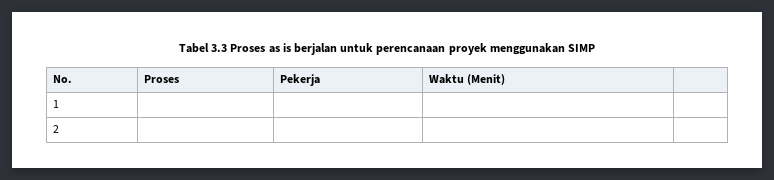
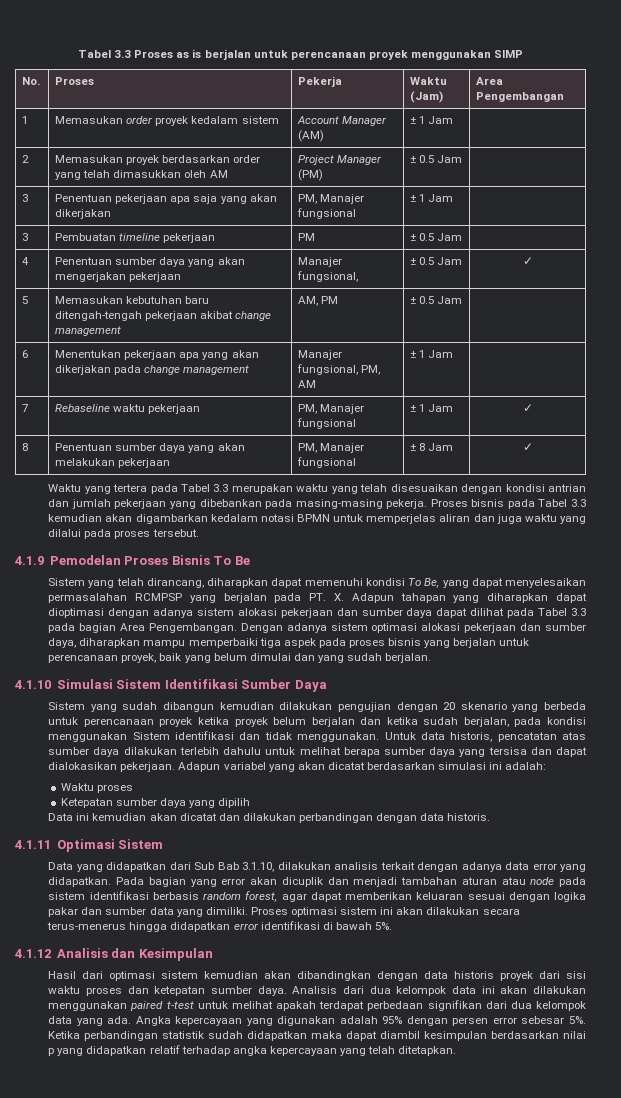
- No. | Proses | Pekerja | Waktu (Menit) |
- 1 | | | |
- 2 | | | |
+ No. | Proses | Pekerja | Waktu (Jam) | Area Pengembangan
+ 1 | Memasukan order proyek kedalam sistem | Account Manager (AM) | ± 1 Jam |
+ 2 | Memasukan proyek berdasarkan order yang telah dimasukkan oleh AM | Project Manager (PM) | ± 0.5 Jam |
+ 3 | Penentuan pekerjaan apa saja yang akan dikerjakan | PM, Manajer fungsional | ± 1 Jam |
+ 3 | Pembuatan timeline pekerjaan | PM | ± 0.5 Jam |
+ 4 | Penentuan sumber daya yang akan mengerjakan pekerjaan | Manajer fungsional, | ± 0.5 Jam | ✓
+ 5 | Memasukan kebutuhan baru ditengah-tengah pekerjaan akibat change management | AM, PM | ± 0.5 Jam |
+ 6 | Menentukan pekerjaan apa yang akan dikerjakan pada change management | Manajer fungsional, PM, AM | ± 1 Jam |
+ 7 | Rebaseline waktu pekerjaan | PM, Manajer fungsional | ± 1 Jam | ✓
+ 8 | Penentuan sumber daya yang akan melakukan pekerjaan | PM, Manajer fungsional | ± 8 Jam | ✓
+ Waktu yang tertera pada Tabel 3.3 merupakan waktu yang telah disesuaikan dengan kondisi antrian dan jumlah pekerjaan yang dibebankan pada masing-masing pekerja. Proses bisnis pada Tabel 3.3 kemudian akan digambarkan kedalam notasi BPMN untuk memperjelas aliran dan juga waktu yang dilalui pada proses tersebut.
+ 4.1.9 Pemodelan Proses Bisnis To Be
+ Sistem yang telah dirancang, diharapkan dapat memenuhi kondisi To Be, yang dapat menyelesaikan permasalahan RCMPSP yang berjalan pada PT. X. Adapun tahapan yang diharapkan dapat dioptimasi dengan adanya sistem alokasi pekerjaan dan sumber daya dapat dilihat pada Tabel 3.3 pada bagian Area Pengembangan. Dengan adanya sistem optimasi alokasi pekerjaan dan sumber daya, diharapkan mampu memperbaiki tiga aspek pada proses bisnis yang berjalan untuk perencanaan proyek, baik yang belum dimulai dan yang sudah berjalan.
+ 4.1.10 Simulasi Sistem Identifikasi Sumber Daya
+ Sistem yang sudah dibangun kemudian dilakukan pengujian dengan 20 skenario yang berbeda untuk perencanaan proyek ketika proyek belum berjalan dan ketika sudah berjalan, pada kondisi menggunakan Sistem identifikasi dan tidak menggunakan. Untuk data historis, pencatatan atas sumber daya dilakukan terlebih dahulu untuk melihat berapa sumber daya yang tersisa dan dapat dialokasikan pekerjaan. Adapun variabel yang akan dicatat berdasarkan simulasi ini adalah:
+ Waktu proses
+ Ketepatan sumber daya yang dipilih
+ Data ini kemudian akan dicatat dan dilakukan perbandingan dengan data historis.
+ 4.1.11 Optimasi Sistem
+ Data yang didapatkan dari Sub Bab 3.1.10, dilakukan analisis terkait dengan adanya data error yang didapatkan. Pada bagian yang error akan dicuplik dan menjadi tambahan aturan atau node pada sistem identifikasi berbasis random forest, agar dapat memberikan keluaran sesuai dengan logika pakar dan sumber data yang dimiliki. Proses optimasi sistem ini akan dilakukan secara terus-menerus hingga didapatkan error identifikasi di bawah 5%.
+ 4.1.12 Analisis dan Kesimpulan
+ Hasil dari optimasi sistem kemudian akan dibandingkan dengan data historis proyek dari sisi waktu proses dan ketepatan sumber daya. Analisis dari dua kelompok data ini akan dilakukan menggunakan paired t-test untuk melihat apakah terdapat perbedaan signifikan dari dua kelompok data yang ada. Angka kepercayaan yang digunakan adalah 95% dengan persen error sebesar 5%. Ketika perbandingan statistik sudah didapatkan maka dapat diambil kesimpulan berdasarkan nilai p yang didapatkan relatif terhadap angka kepercayaan yang telah ditetapkan.

